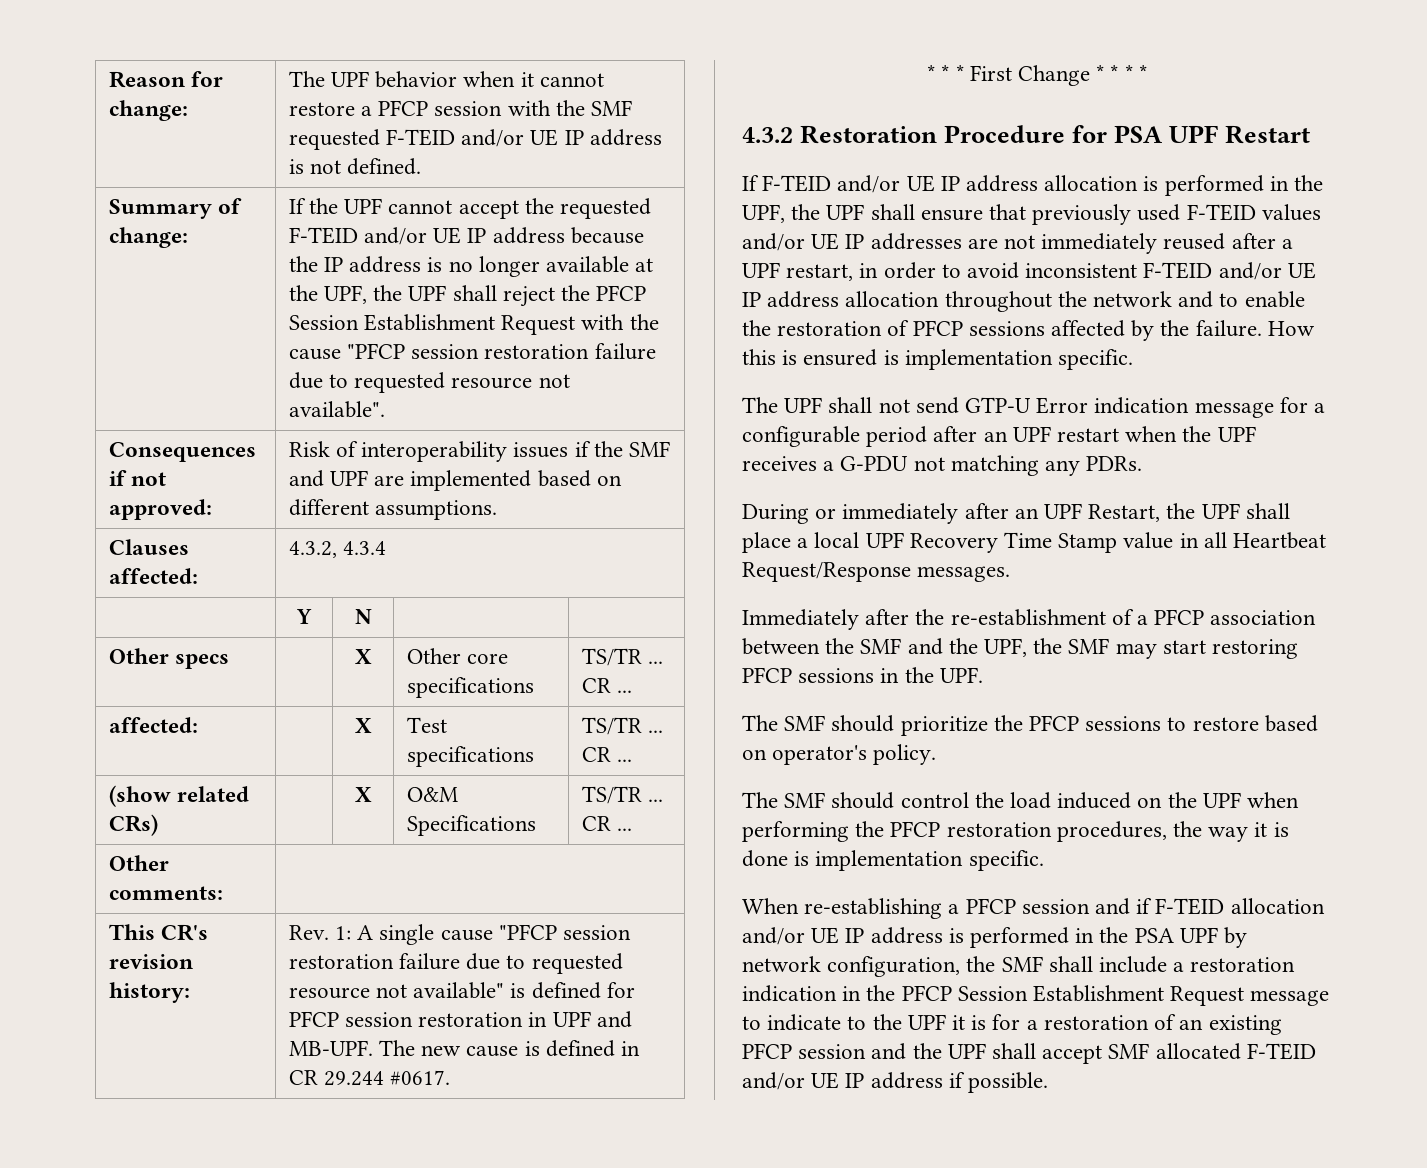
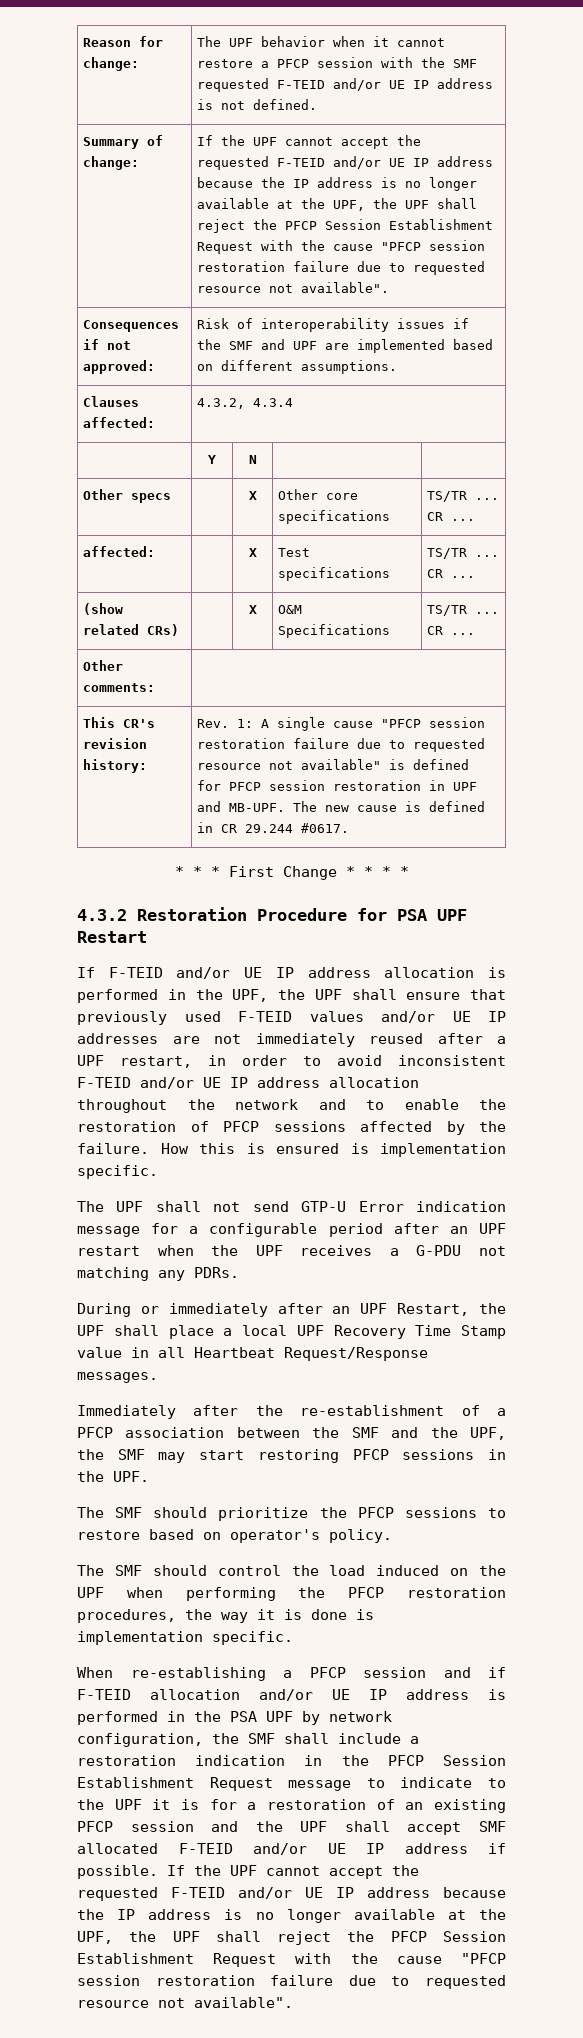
- When re-establishing a PFCP session and if F-TEID allocation and/or UE IP address is performed in the PSA UPF by network configuration, the SMF shall include a restoration indication in the PFCP Session Establishment Request message to indicate to the UPF it is for a restoration of an existing PFCP session and the UPF shall accept SMF allocated F-TEID and/or UE IP address if possible.
+ When re-establishing a PFCP session and if F-TEID allocation and/or UE IP address is performed in the PSA UPF by network configuration, the SMF shall include a restoration indication in the PFCP Session Establishment Request message to indicate to the UPF it is for a restoration of an existing PFCP session and the UPF shall accept SMF allocated F-TEID and/or UE IP address if possible. If the UPF cannot accept the requested F-TEID and/or UE IP address because the IP address is no longer available at the UPF, the UPF shall reject the PFCP Session Establishment Request with the cause "PFCP session restoration failure due to requested resource not available".

